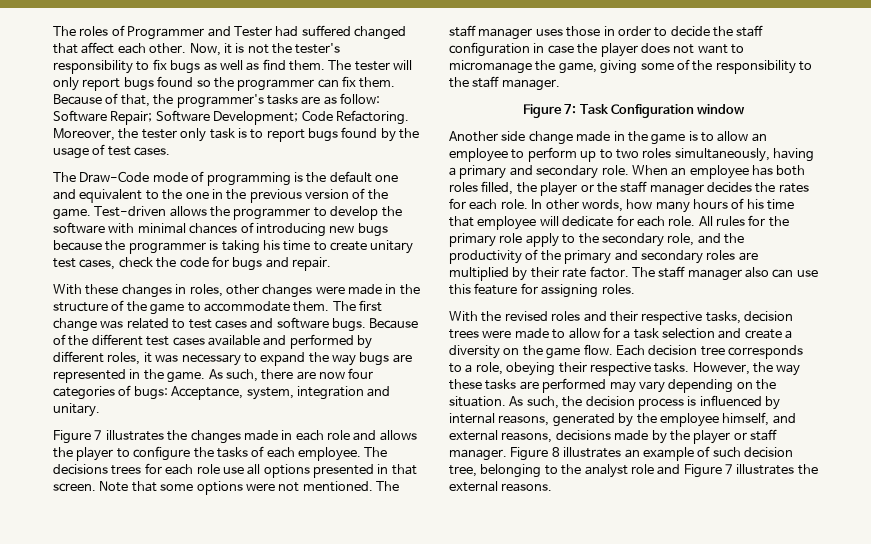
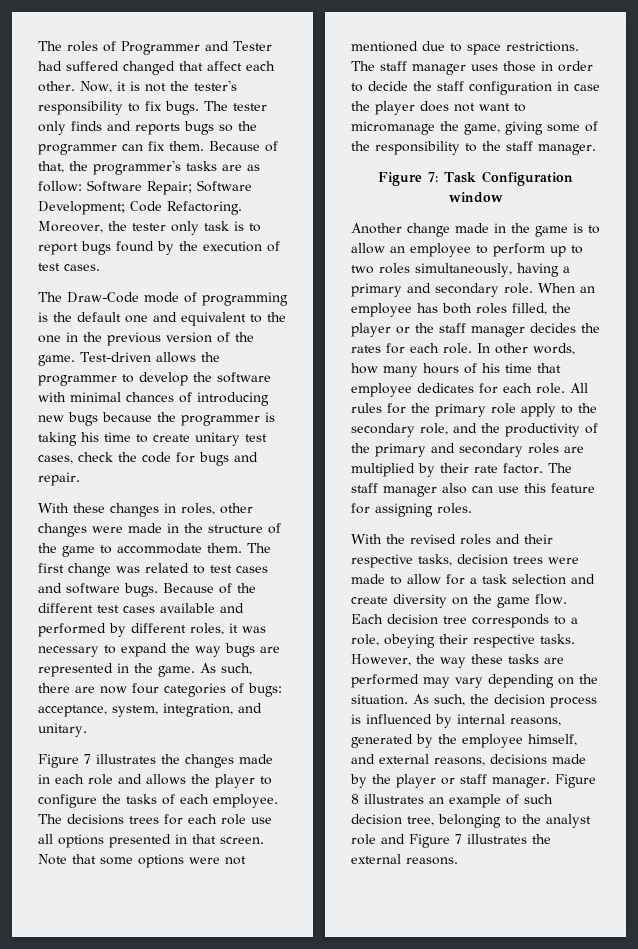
- Now, it is not the tester's responsibility to fix bugs as well as find them. The tester will only report bugs found so the programmer can fix them.
+ Now, it is not the tester's responsibility to fix bugs. The tester only finds and reports bugs so the programmer can fix them.
- Moreover, the tester only task is to report bugs found by the usage of test cases.
+ Moreover, the tester only task is to report bugs found by the execution of test cases.
- As such, there are now four categories of bugs: Acceptance, system, integration and unitary.
+ As such, there are now four categories of bugs: acceptance, system, integration, and unitary.
- Note that some options were not mentioned.
+ Note that some options were not mentioned due to space restrictions.
- Another side change made in the game is to allow an employee to perform up to two roles simultaneously, having a primary and secondary role.
+ Another change made in the game is to allow an employee to perform up to two roles simultaneously, having a primary and secondary role.
- In other words, how many hours of his time that employee will dedicate for each role.
+ In other words, how many hours of his time that employee dedicates for each role.
- With the revised roles and their respective tasks, decision trees were made to allow for a task selection and create a diversity on the game flow.
+ With the revised roles and their respective tasks, decision trees were made to allow for a task selection and create diversity on the game flow.

